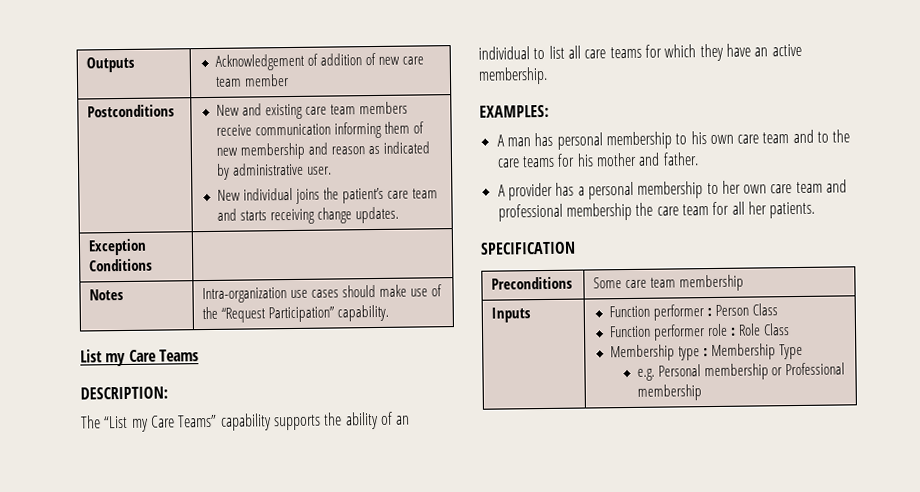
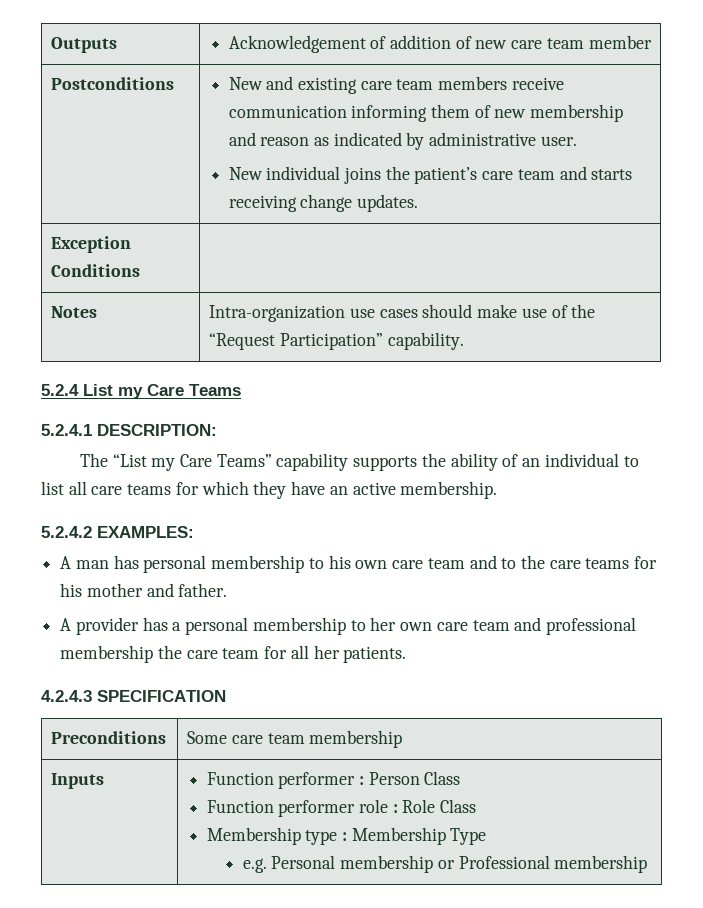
- List my Care Teams
+ 5.2.4 List my Care Teams
- DESCRIPTION:
+ 5.2.4.1 DESCRIPTION:
- EXAMPLES:
+ 5.2.4.2 EXAMPLES:
- SPECIFICATION
+ 4.2.4.3 SPECIFICATION

